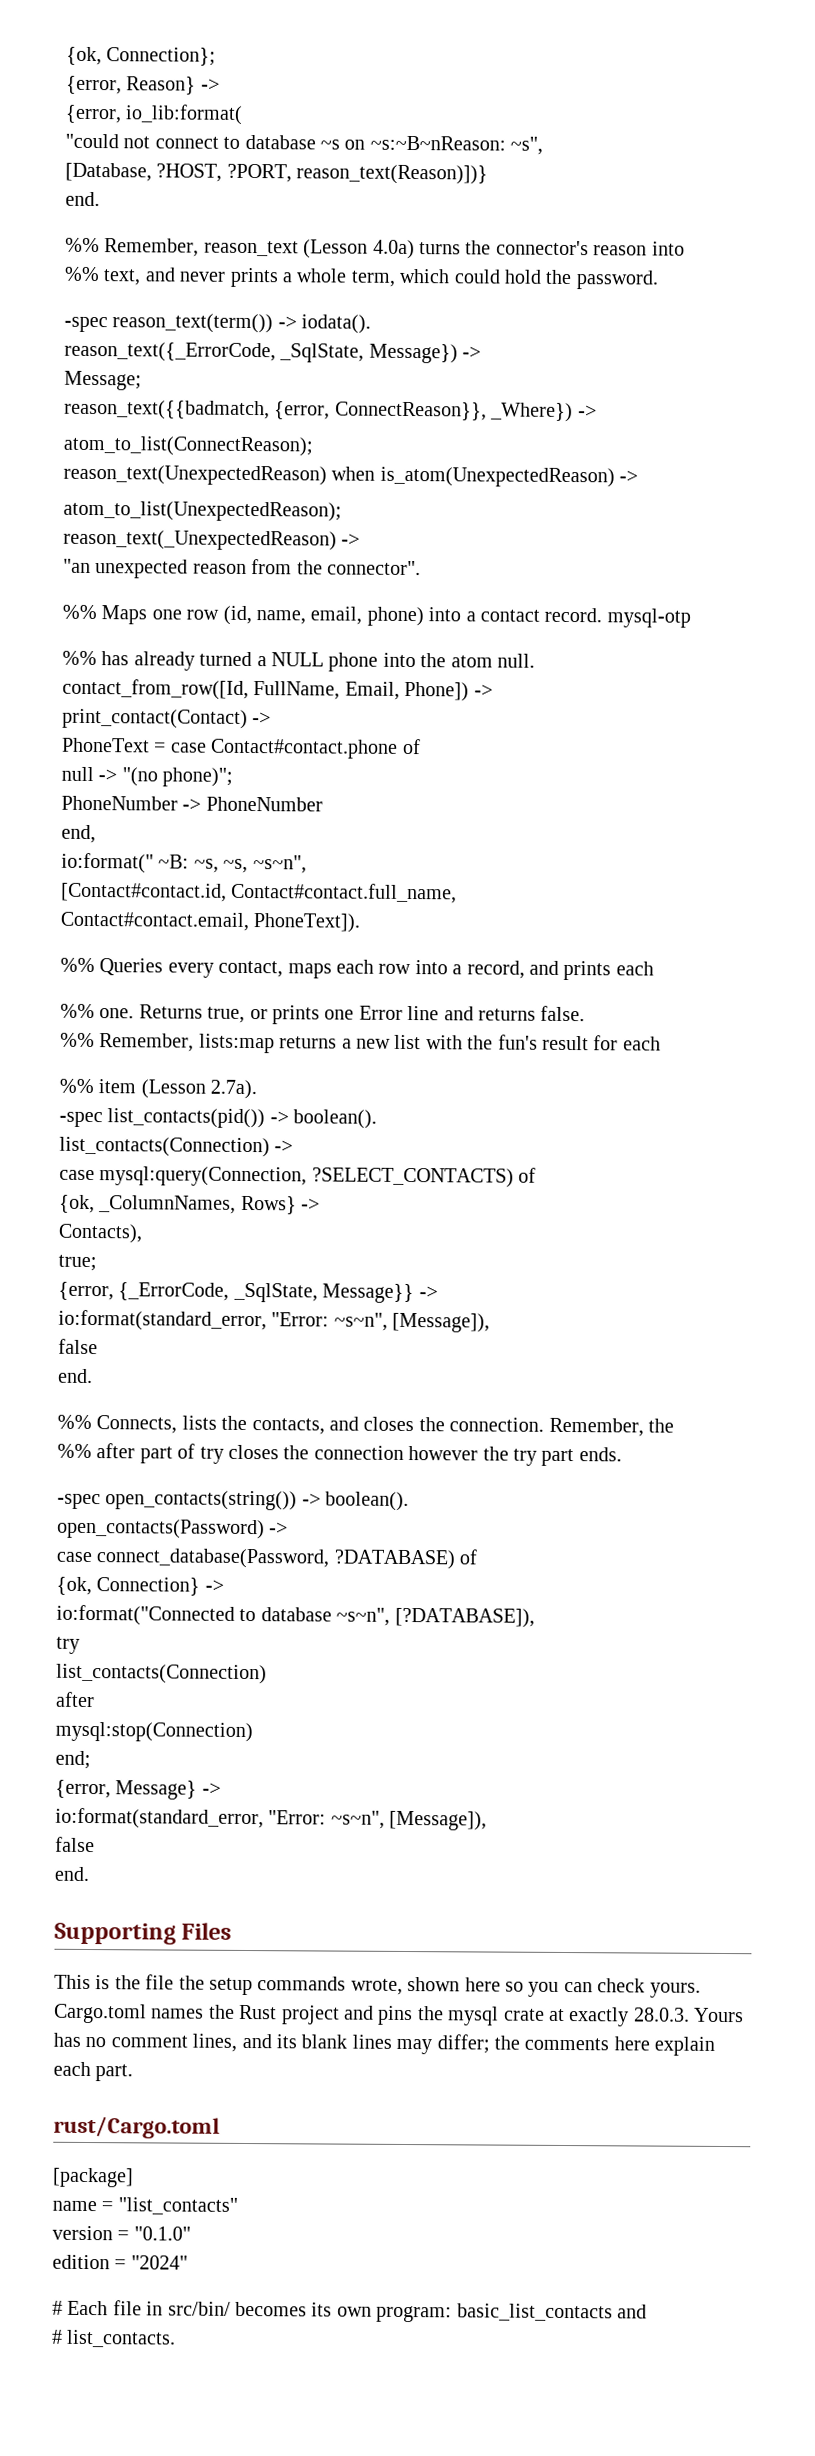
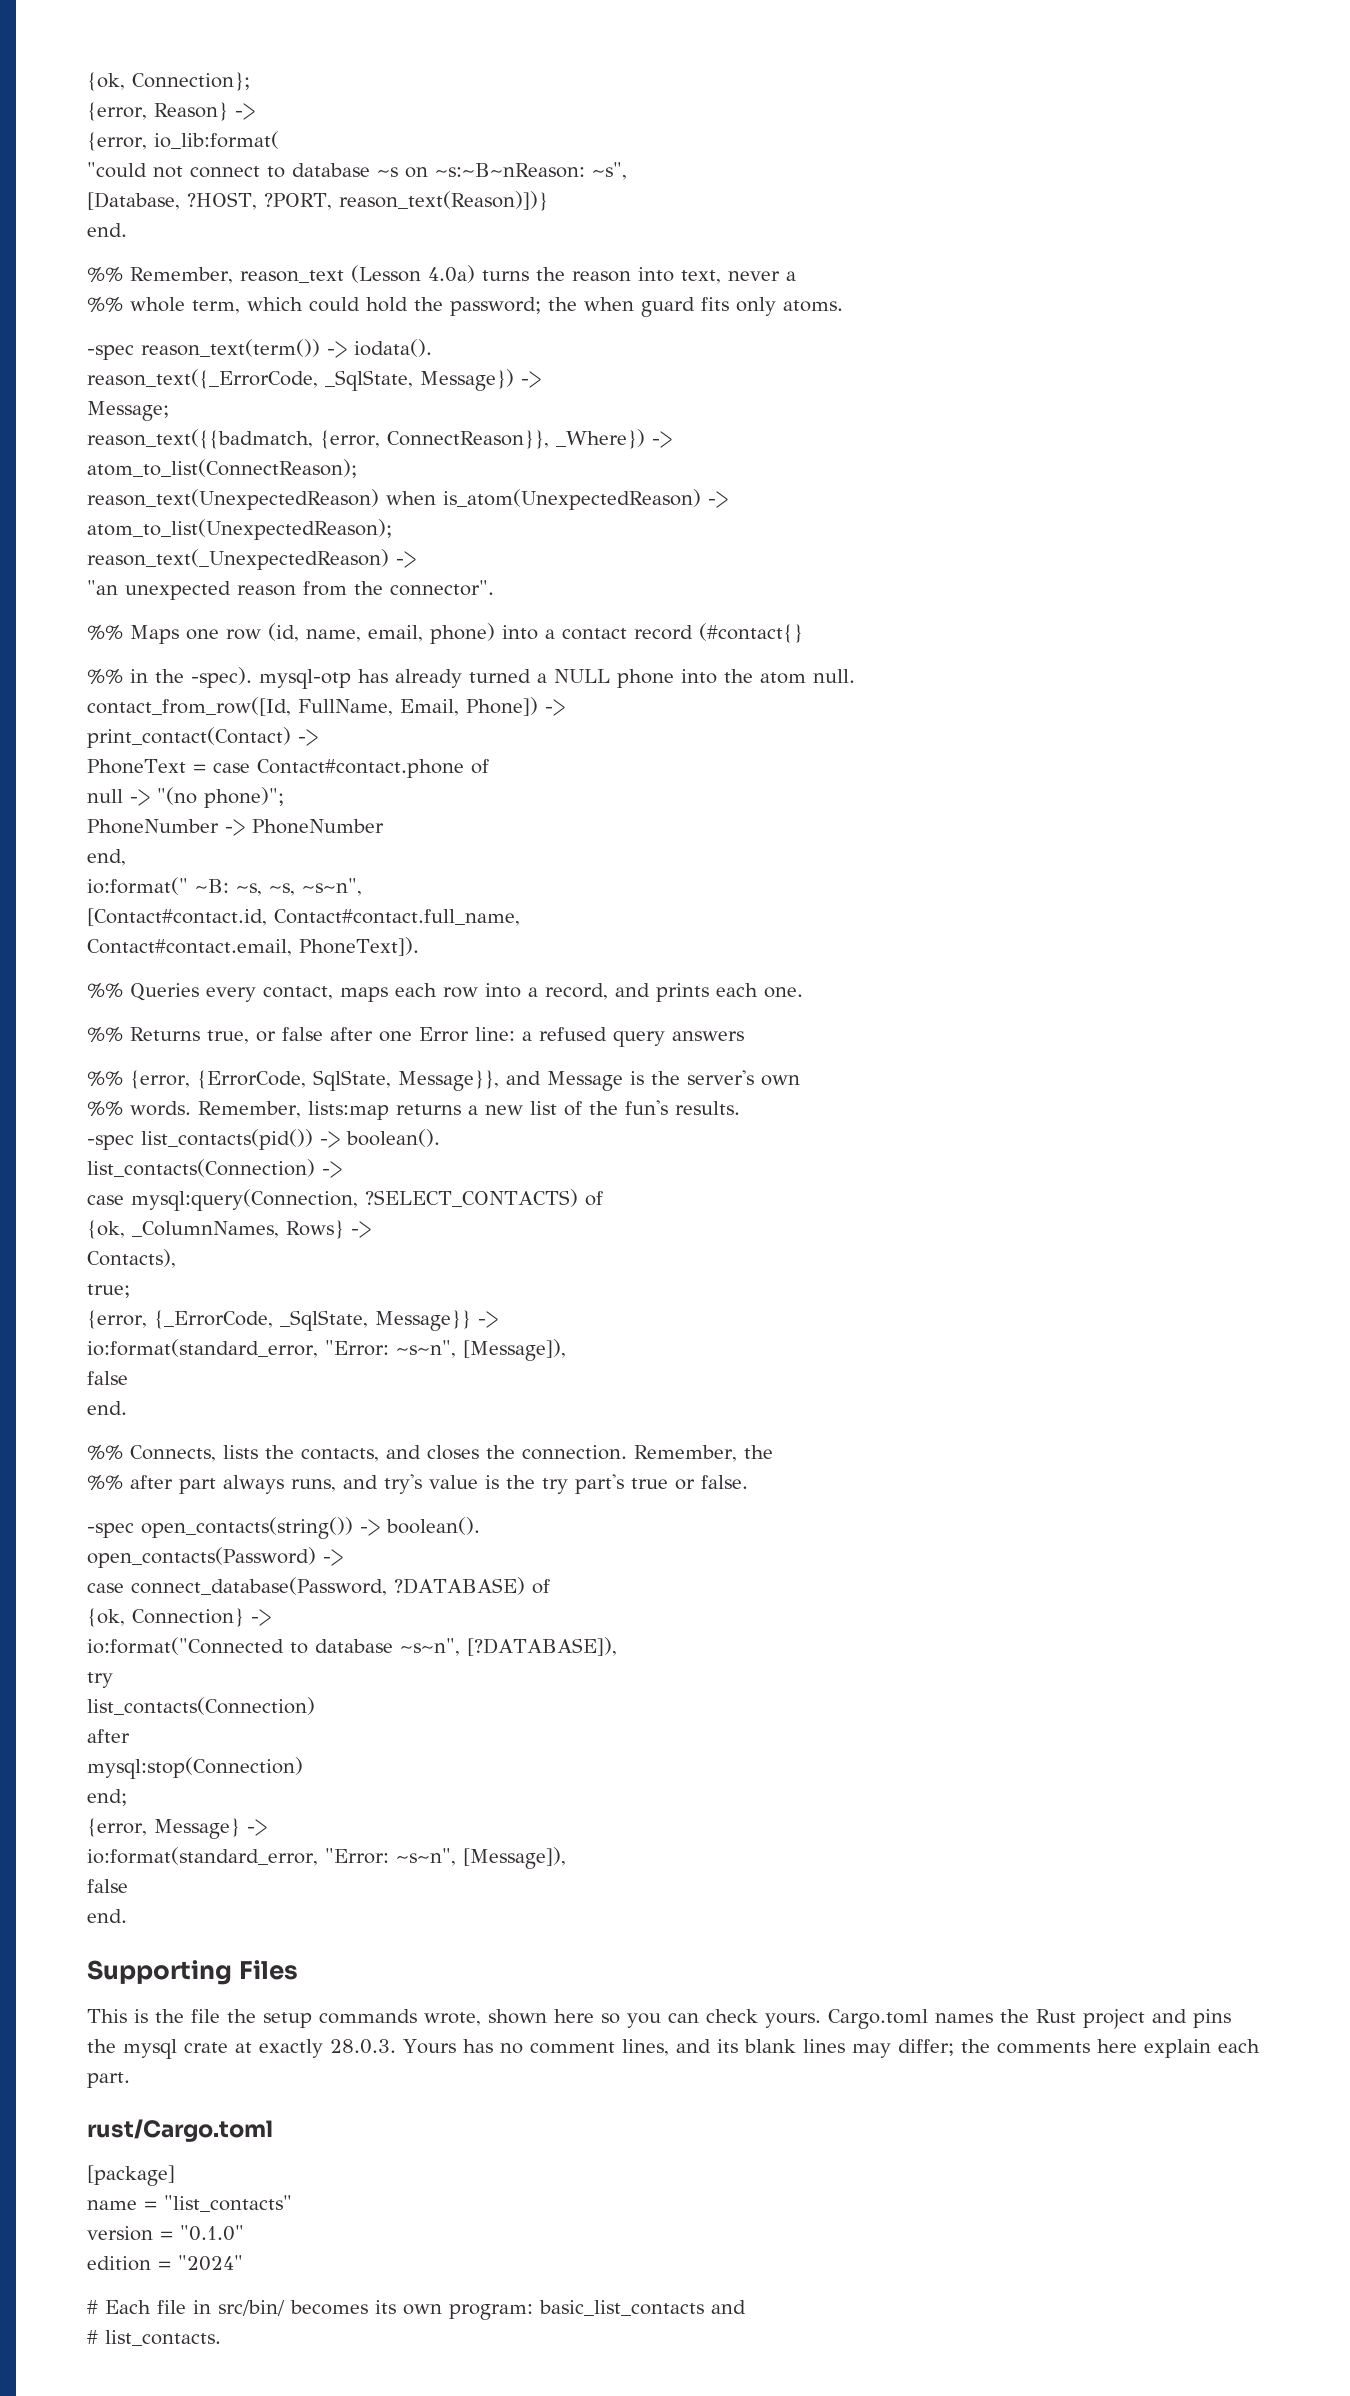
- %% Remember, reason_text (Lesson 4.0a) turns the connector's reason into
- %% text, and never prints a whole term, which could hold the password.
+ %% Remember, reason_text (Lesson 4.0a) turns the reason into text, never a
+ %% whole term, which could hold the password; the when guard fits only atoms.
- %% Maps one row (id, name, email, phone) into a contact record. mysql-otp
- %% has already turned a NULL phone into the atom null.
+ %% Maps one row (id, name, email, phone) into a contact record (#contact{}
+ %% in the -spec). mysql-otp has already turned a NULL phone into the atom null.
- %% Queries every contact, maps each row into a record, and prints each
- %% one. Returns true, or prints one Error line and returns false.
- %% Remember, lists:map returns a new list with the fun's result for each
- %% item (Lesson 2.7a).
+ %% Queries every contact, maps each row into a record, and prints each one.
+ %% Returns true, or false after one Error line: a refused query answers
+ %% {error, {ErrorCode, SqlState, Message}}, and Message is the server's own
+ %% words. Remember, lists:map returns a new list of the fun's results.
- %% after part of try closes the connection however the try part ends.
+ %% after part always runs, and try's value is the try part's true or false.

